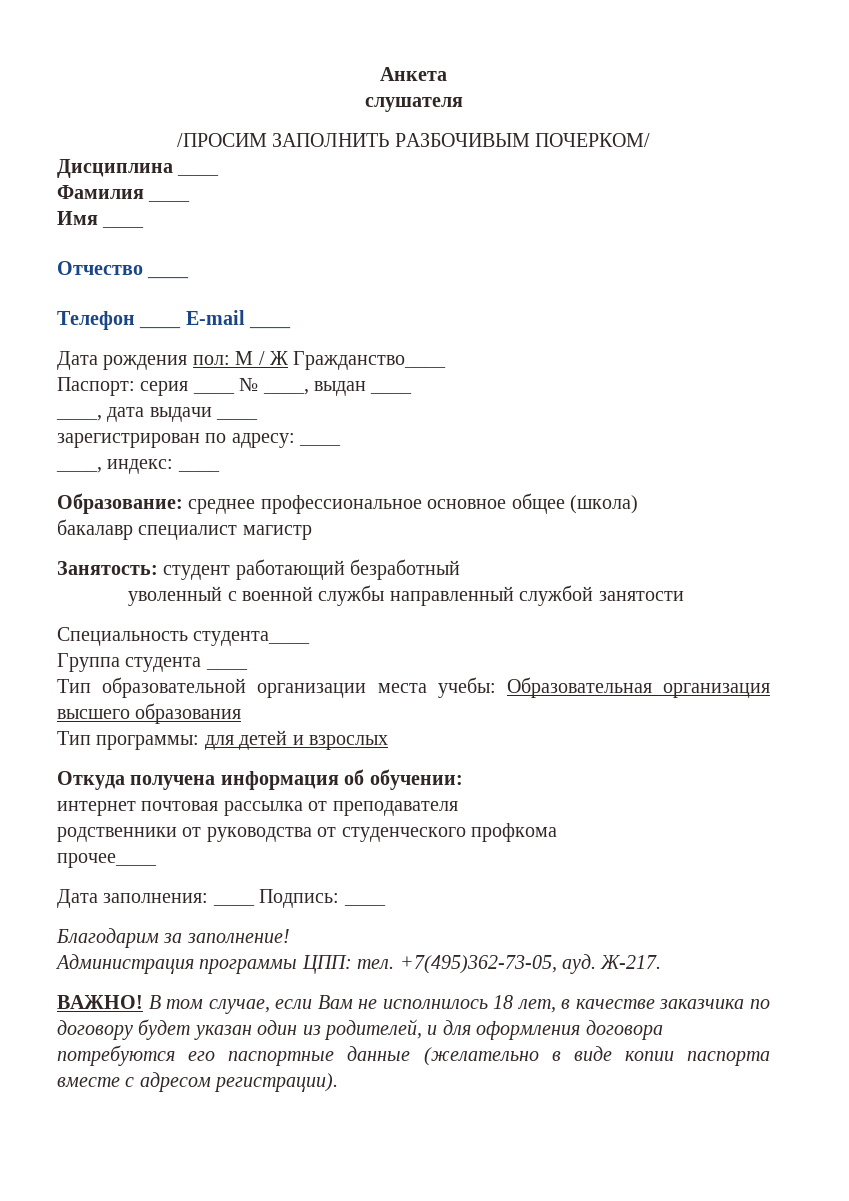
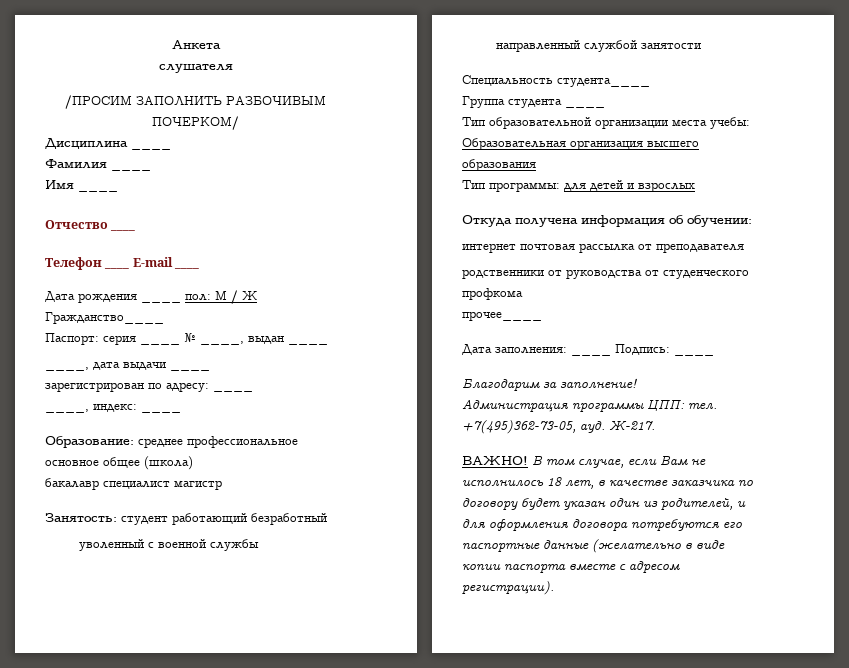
- Дата рождения пол: М / Ж Гражданство____
+ Дата рождения ____ пол: М / Ж Гражданство____

